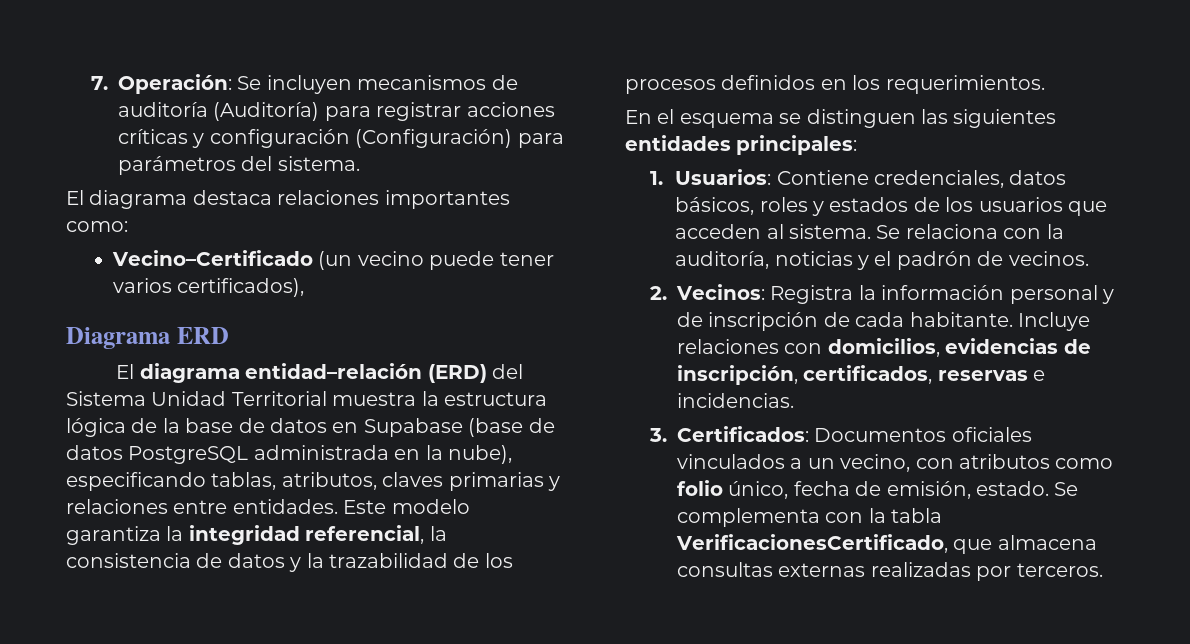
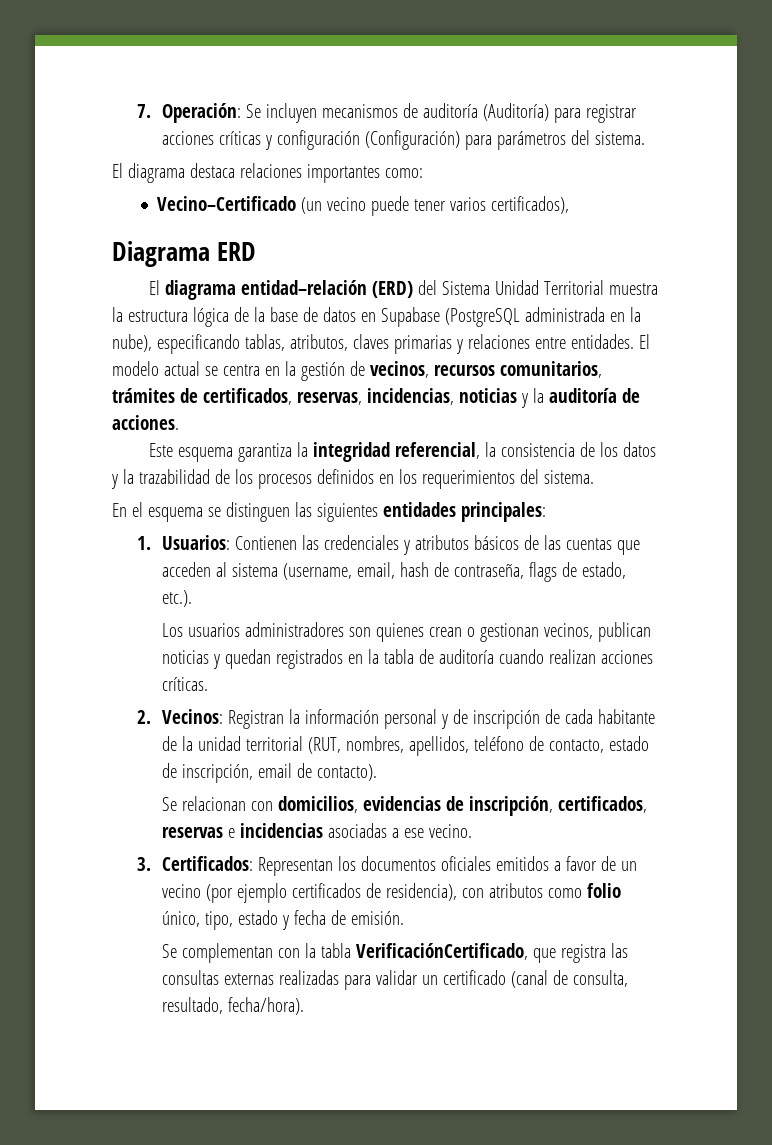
- El diagrama entidad–relación (ERD) del Sistema Unidad Territorial muestra la estructura lógica de la base de datos en Supabase (base de datos PostgreSQL administrada en la nube), especificando tablas, atributos, claves primarias y relaciones entre entidades.
+ El diagrama entidad–relación (ERD) del Sistema Unidad Territorial muestra la estructura lógica de la base de datos en Supabase (PostgreSQL administrada en la nube), especificando tablas, atributos, claves primarias y relaciones entre entidades.
- Este modelo garantiza la integridad referencial, la consistencia de datos y la trazabilidad de los procesos definidos en los requerimientos.
+ El modelo actual se centra en la gestión de vecinos, recursos comunitarios, trámites de certificados, reservas, incidencias, noticias y la auditoría de acciones.
+ Este esquema garantiza la integridad referencial, la consistencia de los datos y la trazabilidad de los procesos definidos en los requerimientos del sistema.
- 1. Usuarios: Contiene credenciales, datos básicos, roles y estados de los usuarios que acceden al sistema. Se relaciona con la auditoría, noticias y el padrón de vecinos.
+ 1. Usuarios: Contienen las credenciales y atributos básicos de las cuentas que acceden al sistema (username, email, hash de contraseña, flags de estado, etc.).
+ Los usuarios administradores son quienes crean o gestionan vecinos, publican noticias y quedan registrados en la tabla de auditoría cuando realizan acciones críticas.
- 2. Vecinos: Registra la información personal y de inscripción de cada habitante. Incluye relaciones con domicilios, evidencias de inscripción, certificados, reservas e incidencias.
- 3. Certificados: Documentos oficiales vinculados a un vecino, con atributos como folio único, fecha de emisión, estado. Se complementa con la tabla VerificacionesCertificado, que almacena consultas externas realizadas por terceros.
+ 2. Vecinos: Registran la información personal y de inscripción de cada habitante de la unidad territorial (RUT, nombres, apellidos, teléfono de contacto, estado de inscripción, email de contacto).
+ Se relacionan con domicilios, evidencias de inscripción, certificados, reservas e incidencias asociadas a ese vecino.
+ 3. Certificados: Representan los documentos oficiales emitidos a favor de un vecino (por ejemplo certificados de residencia), con atributos como folio único, tipo, estado y fecha de emisión.
+ Se complementan con la tabla VerificaciónCertificado, que registra las consultas externas realizadas para validar un certificado (canal de consulta, resultado, fecha/hora).

